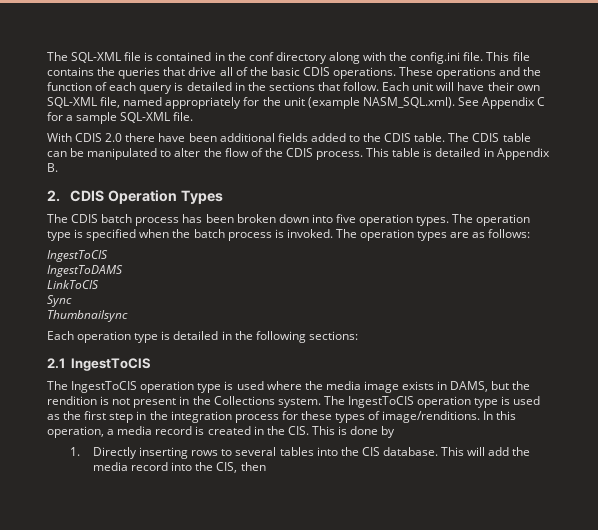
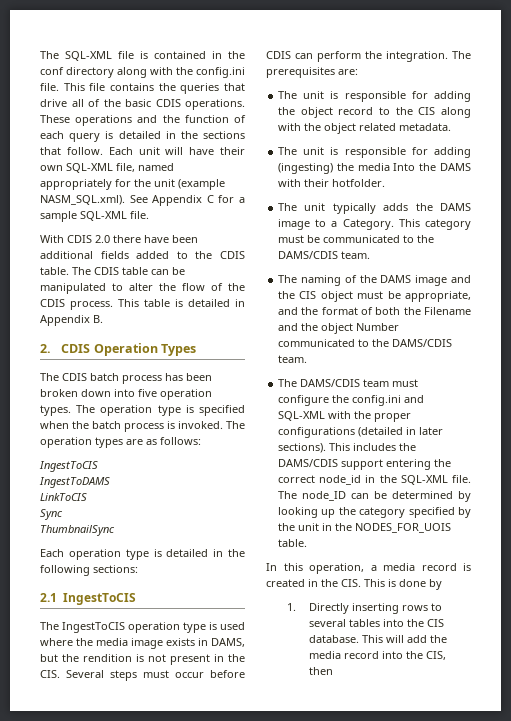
- Thumbnailsync
+ ThumbnailSync
- The IngestToCIS operation type is used where the media image exists in DAMS, but the rendition is not present in the Collections system. The IngestToCIS operation type is used as the first step in the integration process for these types of image/renditions. In this operation, a media record is created in the CIS. This is done by
+ The IngestToCIS operation type is used where the media image exists in DAMS, but the rendition is not present in the CIS. Several steps must occur before CDIS can perform the integration. The prerequisites are:
+ The unit is responsible for adding the object record to the CIS along with the object related metadata.
+ The unit is responsible for adding (ingesting) the media Into the DAMS with their hotfolder.
+ The unit typically adds the DAMS image to a Category. This category must be communicated to the DAMS/CDIS team.
+ The naming of the DAMS image and the CIS object must be appropriate, and the format of both the Filename and the object Number communicated to the DAMS/CDIS team.
+ The DAMS/CDIS team must configure the config.ini and SQL-XML with the proper configurations (detailed in later sections). This includes the DAMS/CDIS support entering the correct node_id in the SQL-XML file. The node_ID can be determined by looking up the category specified by the unit in the NODES_FOR_UOIS table.
+ In this operation, a media record is created in the CIS. This is done by

